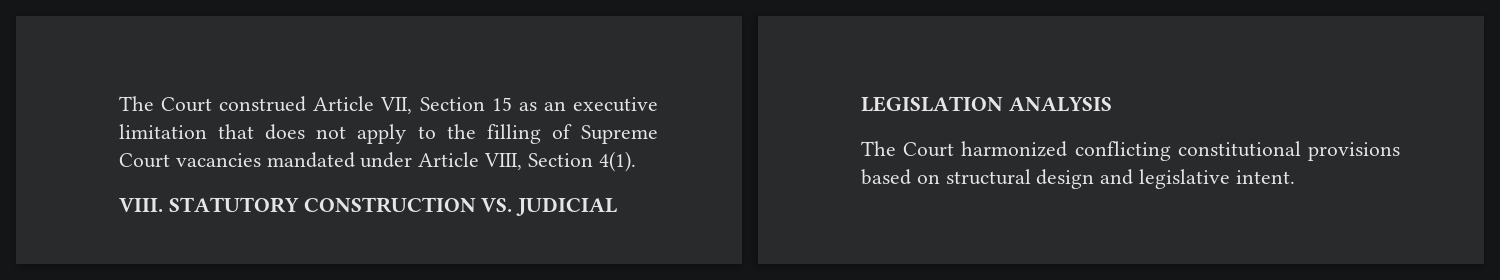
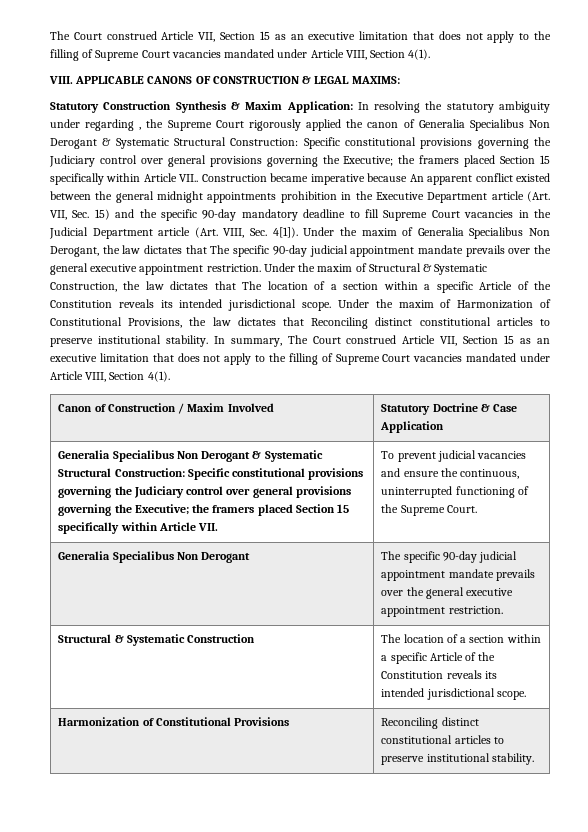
- STATUTORY CONSTRUCTION VS. JUDICIAL LEGISLATION ANALYSIS
- The Court harmonized conflicting constitutional provisions based on structural design and legislative intent.
+ APPLICABLE CANONS OF CONSTRUCTION & LEGAL MAXIMS:
+ Statutory Construction Synthesis & Maxim Application: In resolving the statutory ambiguity under regarding , the Supreme Court rigorously applied the canon of Generalia Specialibus Non Derogant & Systematic Structural Construction: Specific constitutional provisions governing the Judiciary control over general provisions governing the Executive; the framers placed Section 15 specifically within Article VII.. Construction became imperative because An apparent conflict existed between the general midnight appointments prohibition in the Executive Department article (Art. VII, Sec. 15) and the specific 90-day mandatory deadline to fill Supreme Court vacancies in the Judicial Department article (Art. VIII, Sec. 4[1]). Under the maxim of Generalia Specialibus Non Derogant, the law dictates that The specific 90-day judicial appointment mandate prevails over the general executive appointment restriction. Under the maxim of Structural & Systematic Construction, the law dictates that The location of a section within a specific Article of the Constitution reveals its intended jurisdictional scope. Under the maxim of Harmonization of Constitutional Provisions, the law dictates that Reconciling distinct constitutional articles to preserve institutional stability. In summary, The Court construed Article VII, Section 15 as an executive limitation that does not apply to the filling of Supreme Court vacancies mandated under Article VIII, Section 4(1).
+ Canon of Construction / Maxim Involved | Statutory Doctrine & Case Application
+ Generalia Specialibus Non Derogant & Systematic Structural Construction: Specific constitutional provisions governing the Judiciary control over general provisions governing the Executive; the framers placed Section 15 specifically within Article VII. | To prevent judicial vacancies and ensure the continuous, uninterrupted functioning of the Supreme Court.
+ Generalia Specialibus Non Derogant | The specific 90-day judicial appointment mandate prevails over the general executive appointment restriction.
+ Structural & Systematic Construction | The location of a section within a specific Article of the Constitution reveals its intended jurisdictional scope.
+ Harmonization of Constitutional Provisions | Reconciling distinct constitutional articles to preserve institutional stability.

